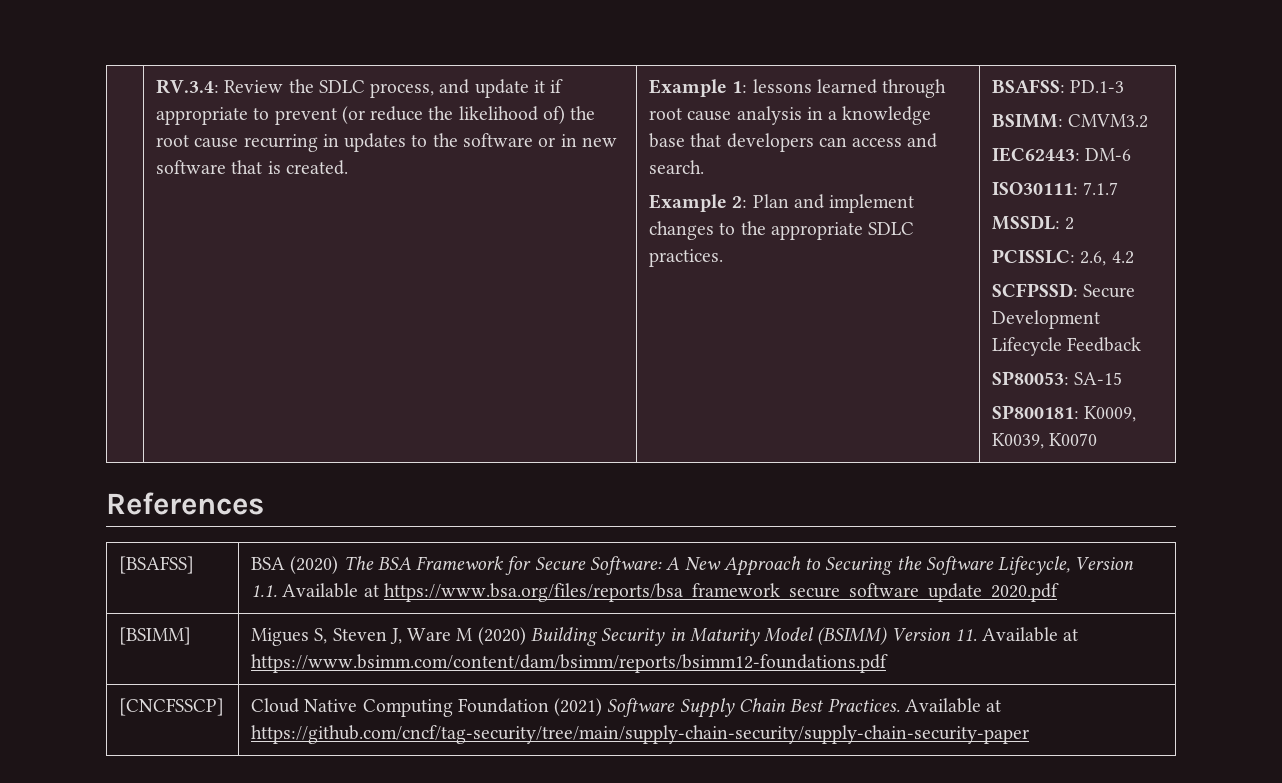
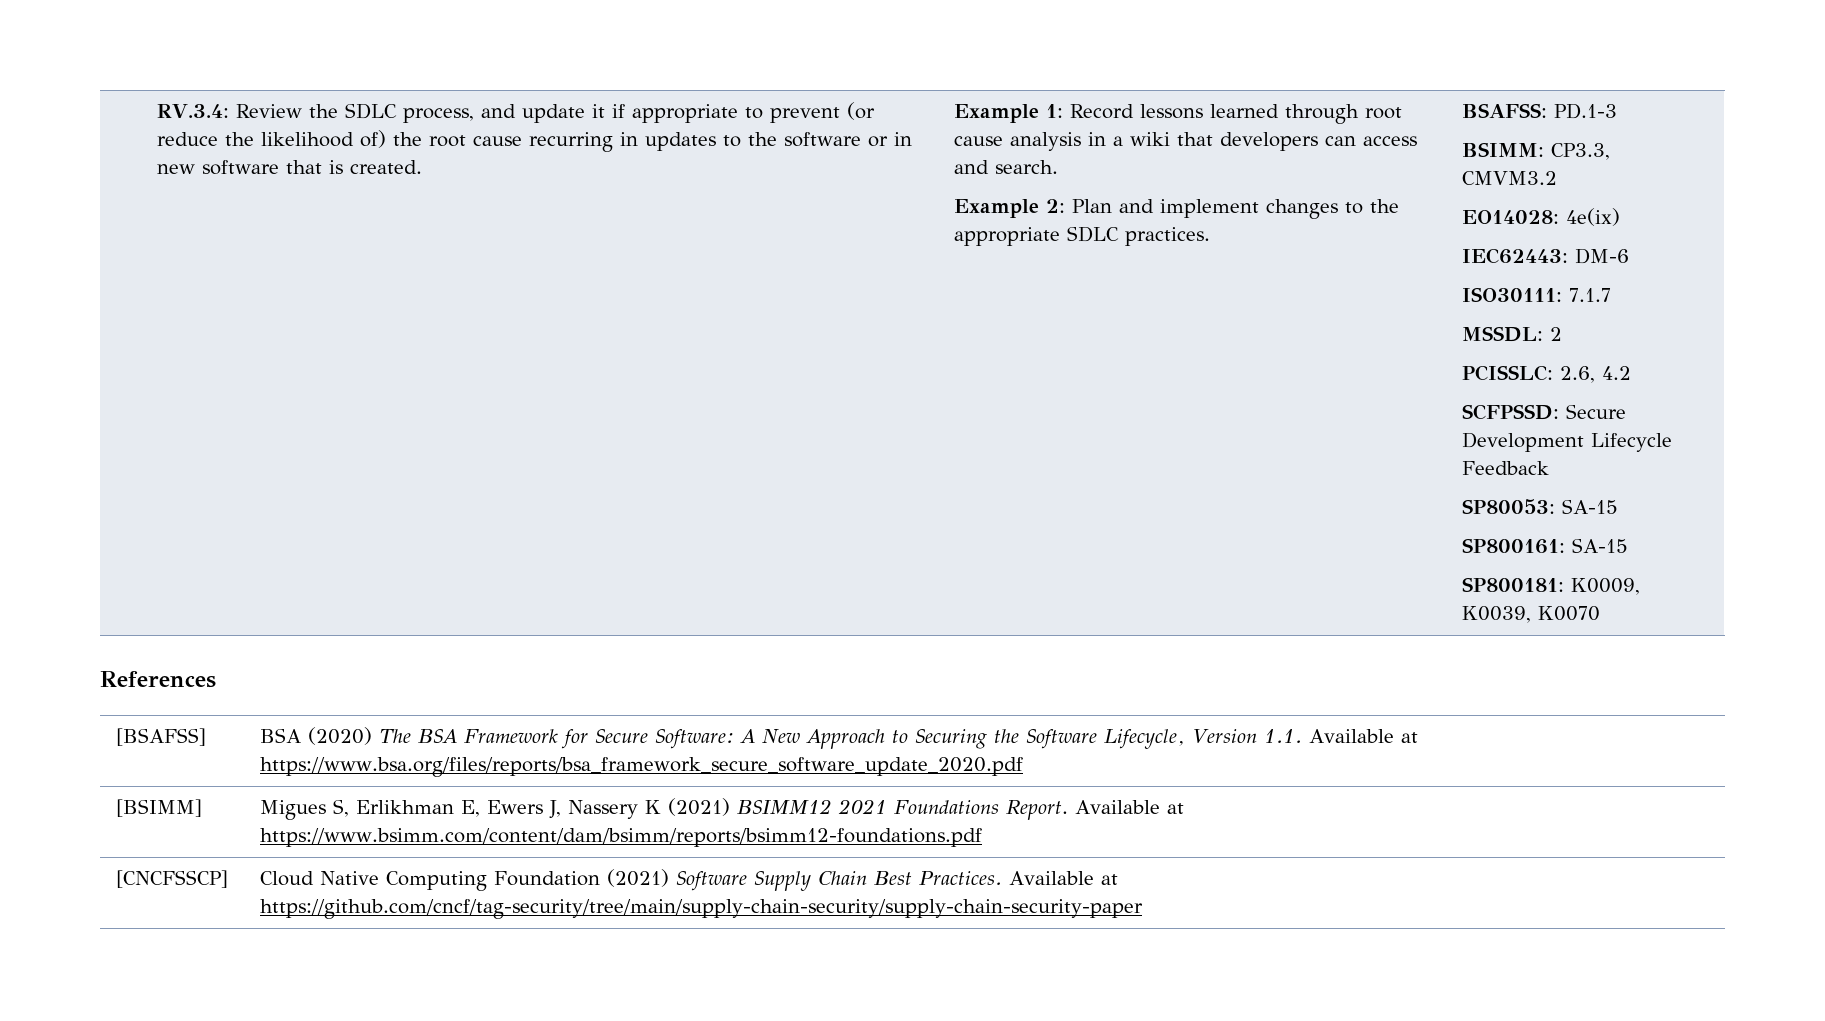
- Example 1: lessons learned through root cause analysis in a knowledge base that developers can access and search.
+ Example 1: Record lessons learned through root cause analysis in a wiki that developers can access and search.
- BSIMM: CMVM3.2
+ BSIMM: CP3.3, CMVM3.2
+ EO14028: 4e(ix)
+ SP800161: SA-15
- [BSIMM] | Migues S, Steven J, Ware M (2020) Building Security in Maturity Model (BSIMM) Version 11. Available at https://www.bsimm.com/content/dam/bsimm/reports/bsimm12-foundations.pdf
+ [BSIMM] | Migues S, Erlikhman E, Ewers J, Nassery K (2021) BSIMM12 2021 Foundations Report. Available at https://www.bsimm.com/content/dam/bsimm/reports/bsimm12-foundations.pdf

